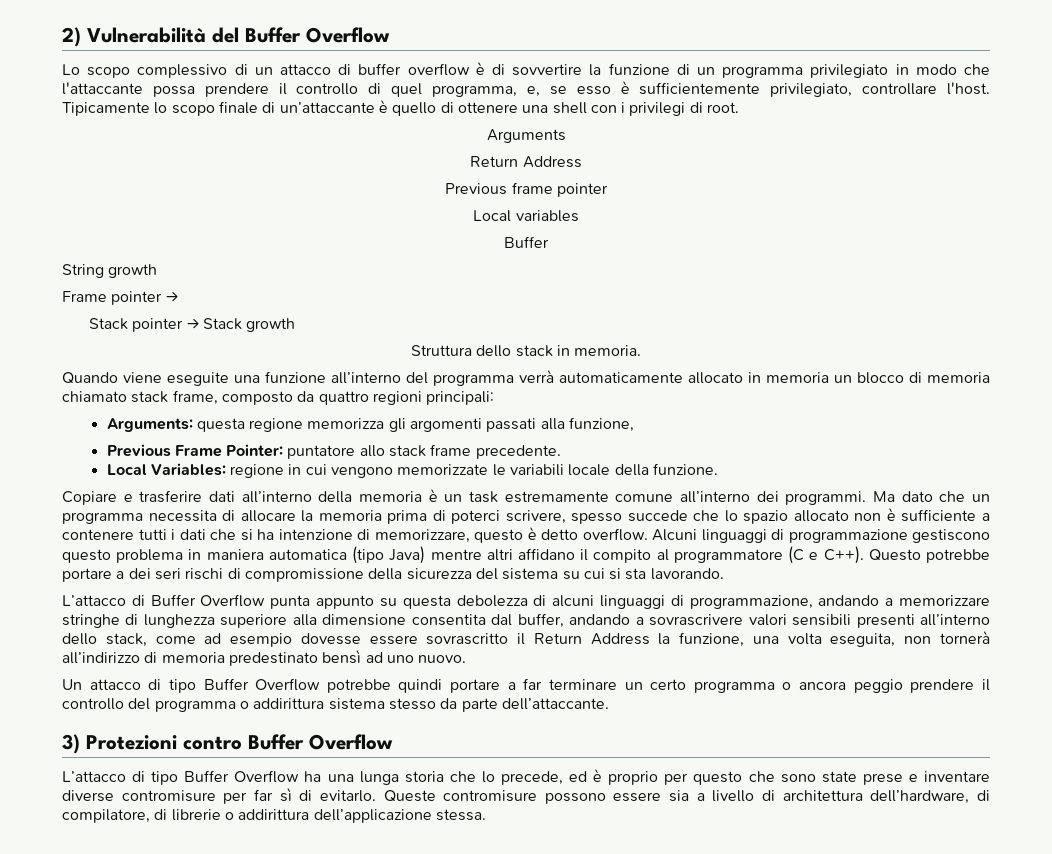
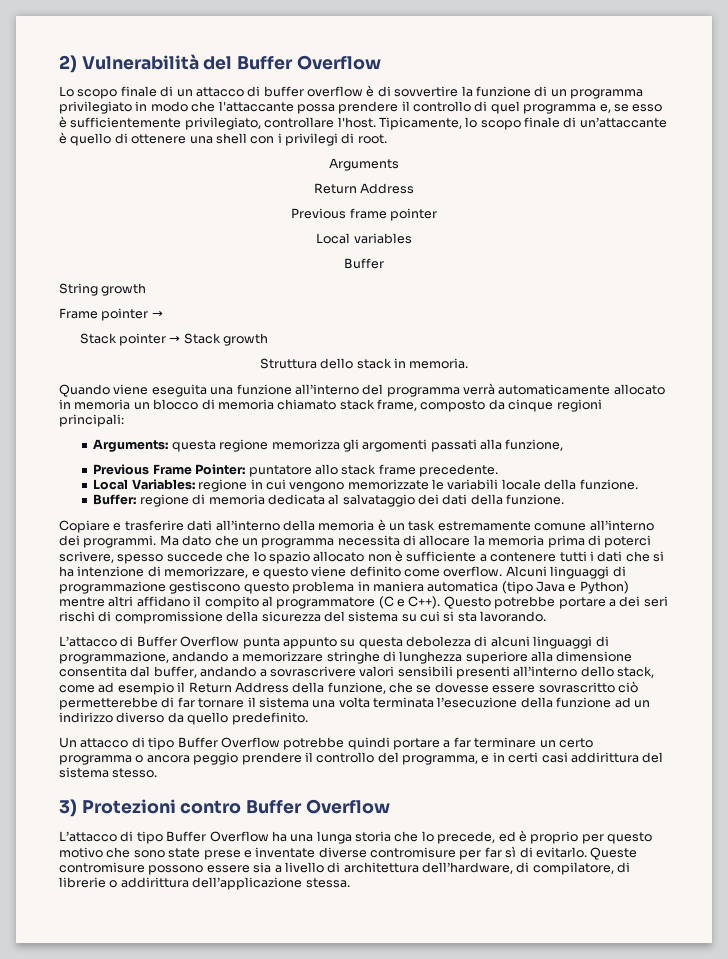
- Lo scopo complessivo di un attacco di buffer overflow è di sovvertire la funzione di un programma privilegiato in modo che l'attaccante possa prendere il controllo di quel programma, e, se esso è sufficientemente privilegiato, controllare l'host.
+ Lo scopo finale di un attacco di buffer overflow è di sovvertire la funzione di un programma privilegiato in modo che l'attaccante possa prendere il controllo di quel programma e, se esso è sufficientemente privilegiato, controllare l'host.
- Tipicamente lo scopo finale di un’attaccante è quello di ottenere una shell con i privilegi di root.
+ Tipicamente, lo scopo finale di un’attaccante è quello di ottenere una shell con i privilegi di root.
- Quando viene eseguite una funzione all’interno del programma verrà automaticamente allocato in memoria un blocco di memoria chiamato stack frame, composto da quattro regioni principali:
+ Quando viene eseguita una funzione all’interno del programma verrà automaticamente allocato in memoria un blocco di memoria chiamato stack frame, composto da cinque regioni principali:
+ Buffer: regione di memoria dedicata al salvataggio dei dati della funzione.
- Ma dato che un programma necessita di allocare la memoria prima di poterci scrivere, spesso succede che lo spazio allocato non è sufficiente a contenere tutti i dati che si ha intenzione di memorizzare, questo è detto overflow.
+ Ma dato che un programma necessita di allocare la memoria prima di poterci scrivere, spesso succede che lo spazio allocato non è sufficiente a contenere tutti i dati che si ha intenzione di memorizzare, e questo viene definito come overflow.
- Alcuni linguaggi di programmazione gestiscono questo problema in maniera automatica (tipo Java) mentre altri affidano il compito al programmatore (C e C++).
+ Alcuni linguaggi di programmazione gestiscono questo problema in maniera automatica (tipo Java e Python) mentre altri affidano il compito al programmatore (C e C++).
- L’attacco di Buffer Overflow punta appunto su questa debolezza di alcuni linguaggi di programmazione, andando a memorizzare stringhe di lunghezza superiore alla dimensione consentita dal buffer, andando a sovrascrivere valori sensibili presenti all’interno dello stack, come ad esempio dovesse essere sovrascritto il Return Address la funzione, una volta eseguita, non tornerà all’indirizzo di memoria predestinato bensì ad uno nuovo.
+ L’attacco di Buffer Overflow punta appunto su questa debolezza di alcuni linguaggi di programmazione, andando a memorizzare stringhe di lunghezza superiore alla dimensione consentita dal buffer, andando a sovrascrivere valori sensibili presenti all’interno dello stack, come ad esempio il Return Address della funzione, che se dovesse essere sovrascritto ciò permetterebbe di far tornare il sistema una volta terminata l’esecuzione della funzione ad un indirizzo diverso da quello predefinito.
- Un attacco di tipo Buffer Overflow potrebbe quindi portare a far terminare un certo programma o ancora peggio prendere il controllo del programma o addirittura sistema stesso da parte dell’attaccante.
+ Un attacco di tipo Buffer Overflow potrebbe quindi portare a far terminare un certo programma o ancora peggio prendere il controllo del programma, e in certi casi addirittura del sistema stesso.
- L’attacco di tipo Buffer Overflow ha una lunga storia che lo precede, ed è proprio per questo che sono state prese e inventare diverse contromisure per far sì di evitarlo.
+ L’attacco di tipo Buffer Overflow ha una lunga storia che lo precede, ed è proprio per questo motivo che sono state prese e inventate diverse contromisure per far sì di evitarlo.

